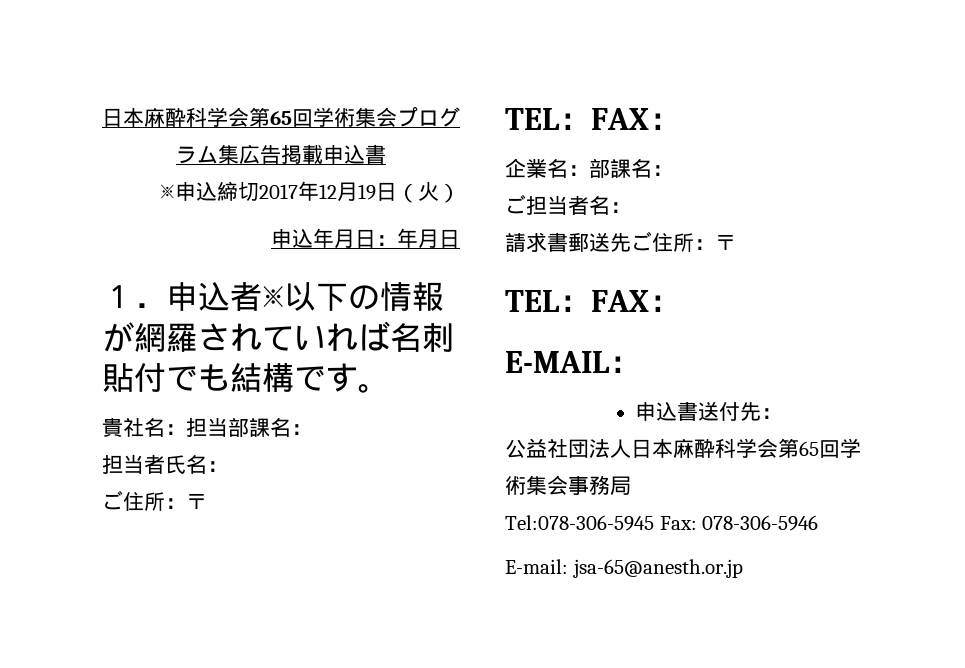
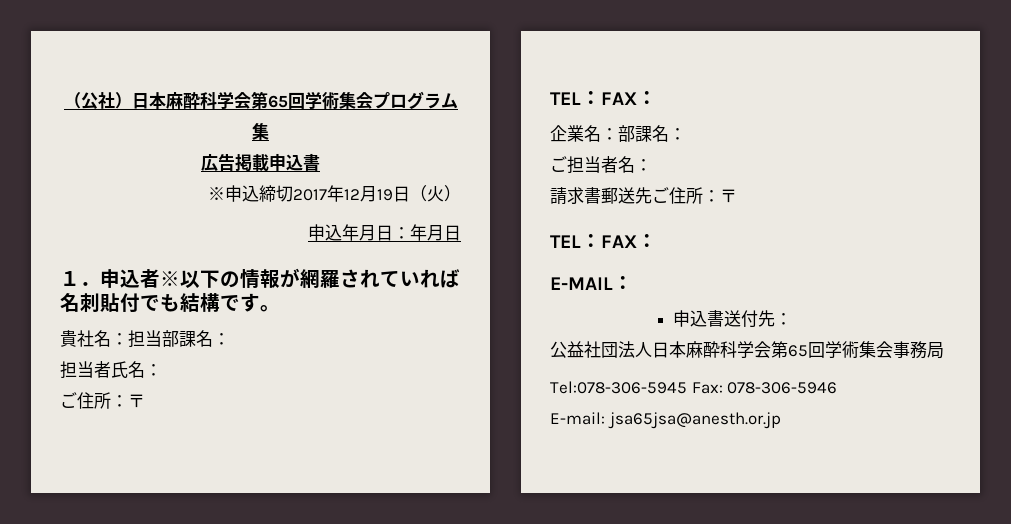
- 日本麻酔科学会第65回学術集会プログラム集広告掲載申込書
+ （公社）日本麻酔科学会第65回学術集会プログラム集
+ 広告掲載申込書
- E-mail: jsa-65@anesth.or.jp
+ E-mail: jsa65jsa@anesth.or.jp

